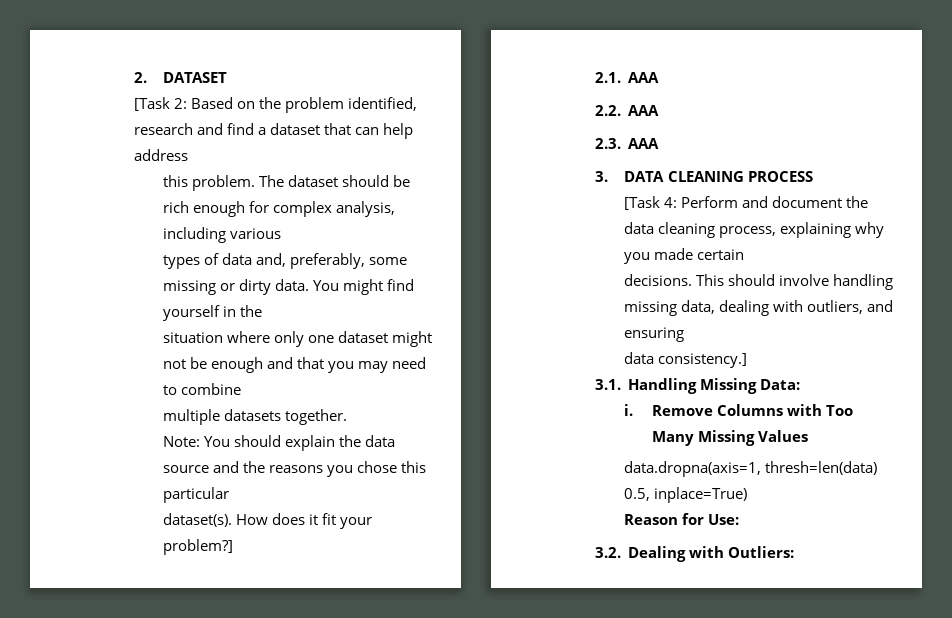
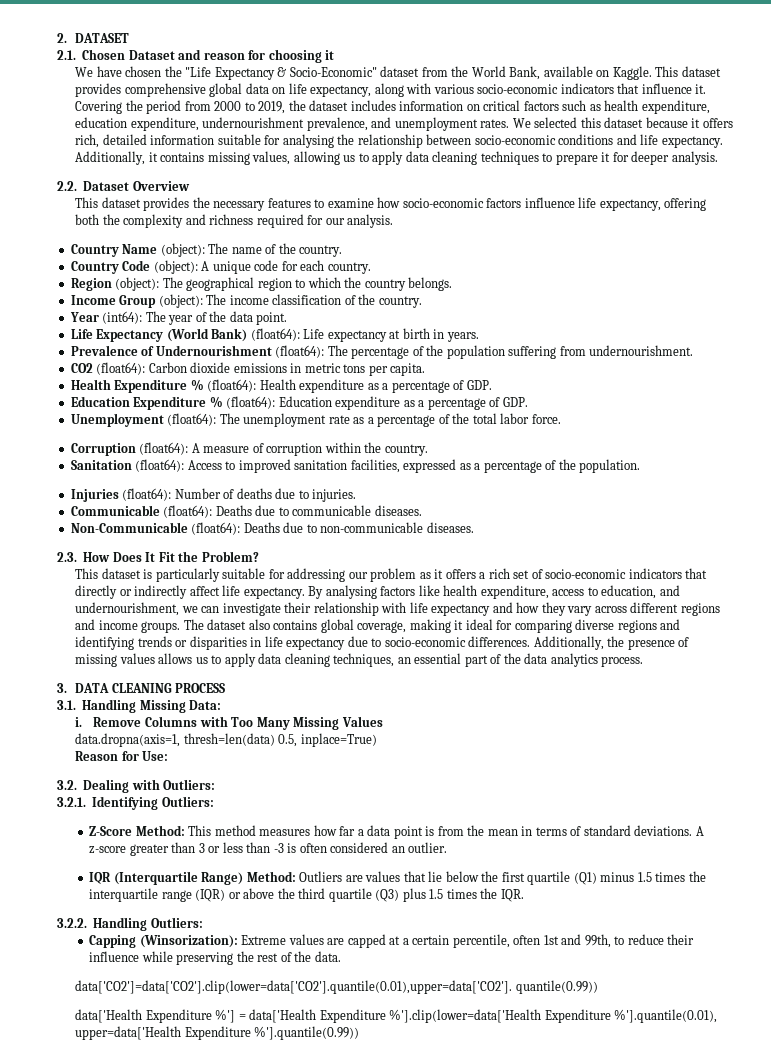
- [Task 2: Based on the problem identified, research and find a dataset that can help address
- this problem. The dataset should be rich enough for complex analysis, including various
- types of data and, preferably, some missing or dirty data. You might find yourself in the
- situation where only one dataset might not be enough and that you may need to combine
- multiple datasets together.
- Note: You should explain the data source and the reasons you chose this particular
- dataset(s). How does it fit your problem?]
- 2.1. AAA
- 2.2. AAA
- 2.3. AAA
+ 2.1. Chosen Dataset and reason for choosing it
+ We have chosen the "Life Expectancy & Socio-Economic" dataset from the World Bank, available on Kaggle. This dataset provides comprehensive global data on life expectancy, along with various socio-economic indicators that influence it. Covering the period from 2000 to 2019, the dataset includes information on critical factors such as health expenditure, education expenditure, undernourishment prevalence, and unemployment rates. We selected this dataset because it offers rich, detailed information suitable for analysing the relationship between socio-economic conditions and life expectancy. Additionally, it contains missing values, allowing us to apply data cleaning techniques to prepare it for deeper analysis.
+ 2.2. Dataset Overview
+ This dataset provides the necessary features to examine how socio-economic factors influence life expectancy, offering both the complexity and richness required for our analysis.
+ Country Name (object): The name of the country.
+ Country Code (object): A unique code for each country.
+ Region (object): The geographical region to which the country belongs.
+ Income Group (object): The income classification of the country.
+ Year (int64): The year of the data point.
+ Life Expectancy (World Bank) (float64): Life expectancy at birth in years.
+ Prevalence of Undernourishment (float64): The percentage of the population suffering from undernourishment.
+ CO2 (float64): Carbon dioxide emissions in metric tons per capita.
+ Health Expenditure % (float64): Health expenditure as a percentage of GDP.
+ Education Expenditure % (float64): Education expenditure as a percentage of GDP.
+ Unemployment (float64): The unemployment rate as a percentage of the total labor force.
+ Corruption (float64): A measure of corruption within the country.
+ Sanitation (float64): Access to improved sanitation facilities, expressed as a percentage of the population.
+ Injuries (float64): Number of deaths due to injuries.
+ Communicable (float64): Deaths due to communicable diseases.
+ Non-Communicable (float64): Deaths due to non-communicable diseases.
+ 2.3. How Does It Fit the Problem?
+ This dataset is particularly suitable for addressing our problem as it offers a rich set of socio-economic indicators that directly or indirectly affect life expectancy. By analysing factors like health expenditure, access to education, and undernourishment, we can investigate their relationship with life expectancy and how they vary across different regions and income groups. The dataset also contains global coverage, making it ideal for comparing diverse regions and identifying trends or disparities in life expectancy due to socio-economic differences. Additionally, the presence of missing values allows us to apply data cleaning techniques, an essential part of the data analytics process.
  3. DATA CLEANING PROCESS
- [Task 4: Perform and document the data cleaning process, explaining why you made certain
- decisions. This should involve handling missing data, dealing with outliers, and ensuring
- data consistency.]
+ 3.2.1. Identifying Outliers:
+ Z-Score Method: This method measures how far a data point is from the mean in terms of standard deviations. A z-score greater than 3 or less than -3 is often considered an outlier.
+ IQR (Interquartile Range) Method: Outliers are values that lie below the first quartile (Q1) minus 1.5 times the interquartile range (IQR) or above the third quartile (Q3) plus 1.5 times the IQR.
+ 3.2.2. Handling Outliers:
+ Capping (Winsorization): Extreme values are capped at a certain percentile, often 1st and 99th, to reduce their influence while preserving the rest of the data.
+ data['CO2']=data['CO2'].clip(lower=data['CO2'].quantile(0.01),upper=data['CO2']. quantile(0.99))
+ data['Health Expenditure %'] = data['Health Expenditure %'].clip(lower=data['Health Expenditure %'].quantile(0.01), upper=data['Health Expenditure %'].quantile(0.99))

